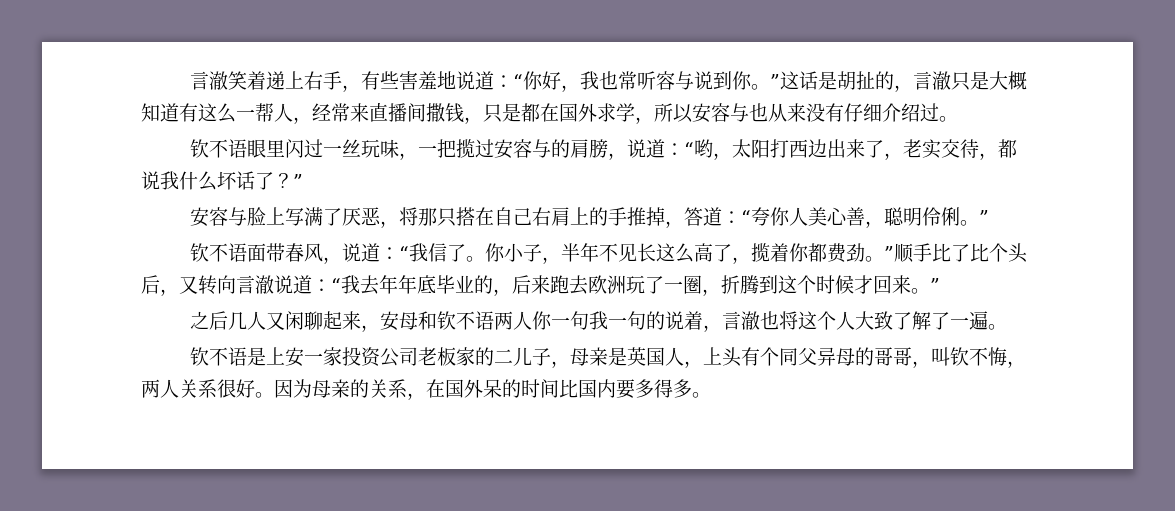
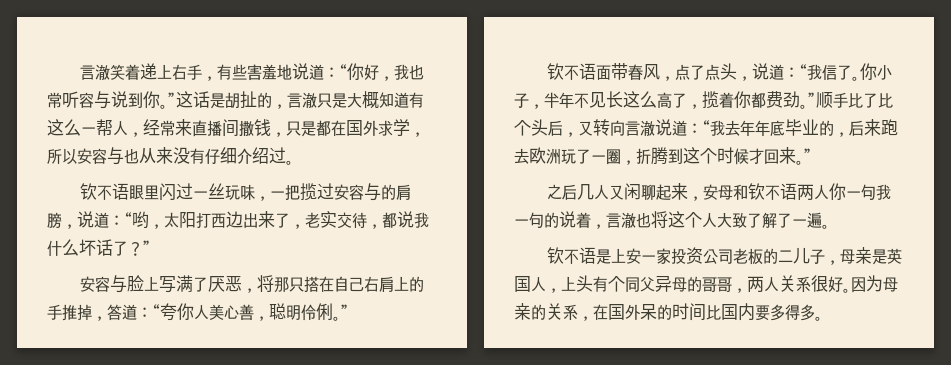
- 钦不语面带春风，说道：“我信了。
+ 钦不语面带春风，点了点头，说道：“我信了。
- 钦不语是上安一家投资公司老板家的二儿子，母亲是英国人，上头有个同父异母的哥哥，叫钦不悔，两人关系很好。
+ 钦不语是上安一家投资公司老板的二儿子，母亲是英国人，上头有个同父异母的哥哥，两人关系很好。

